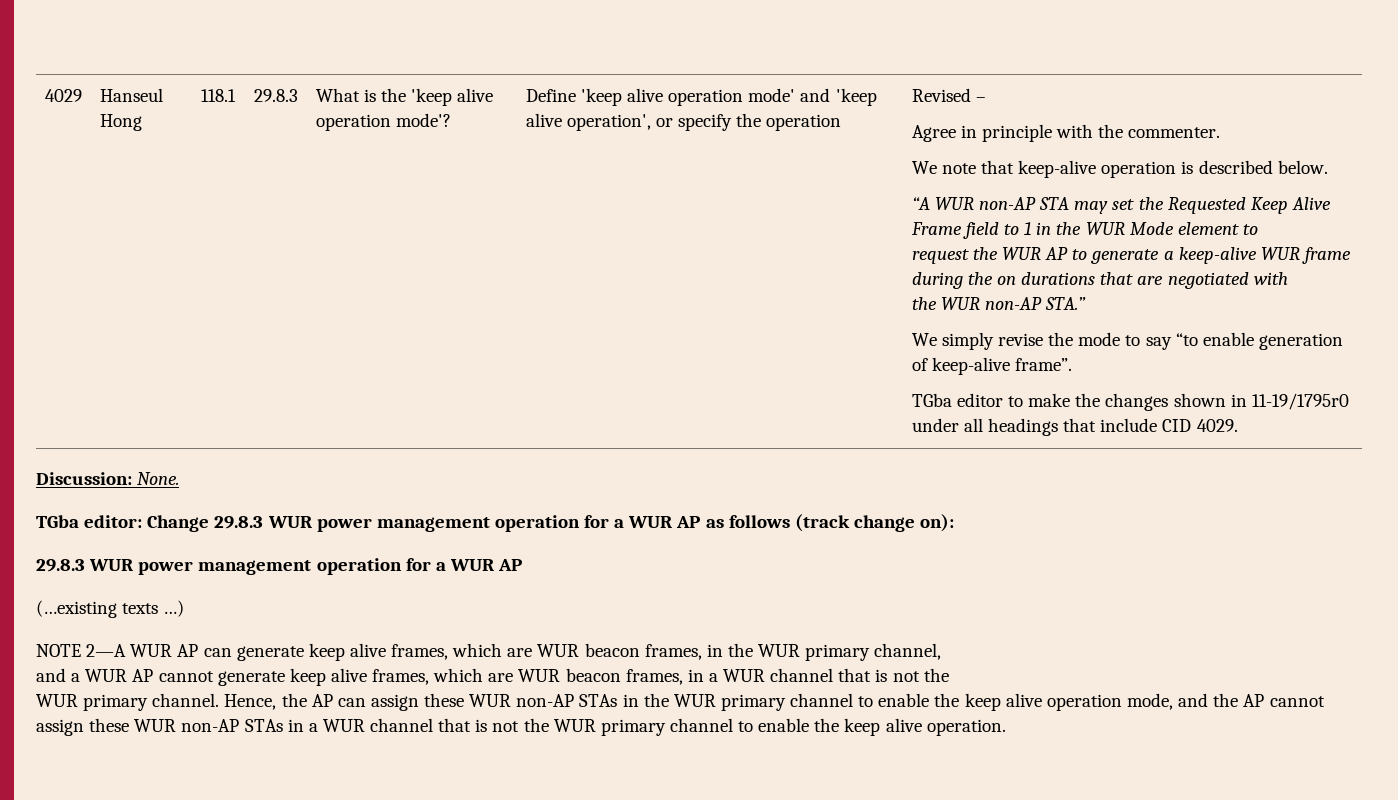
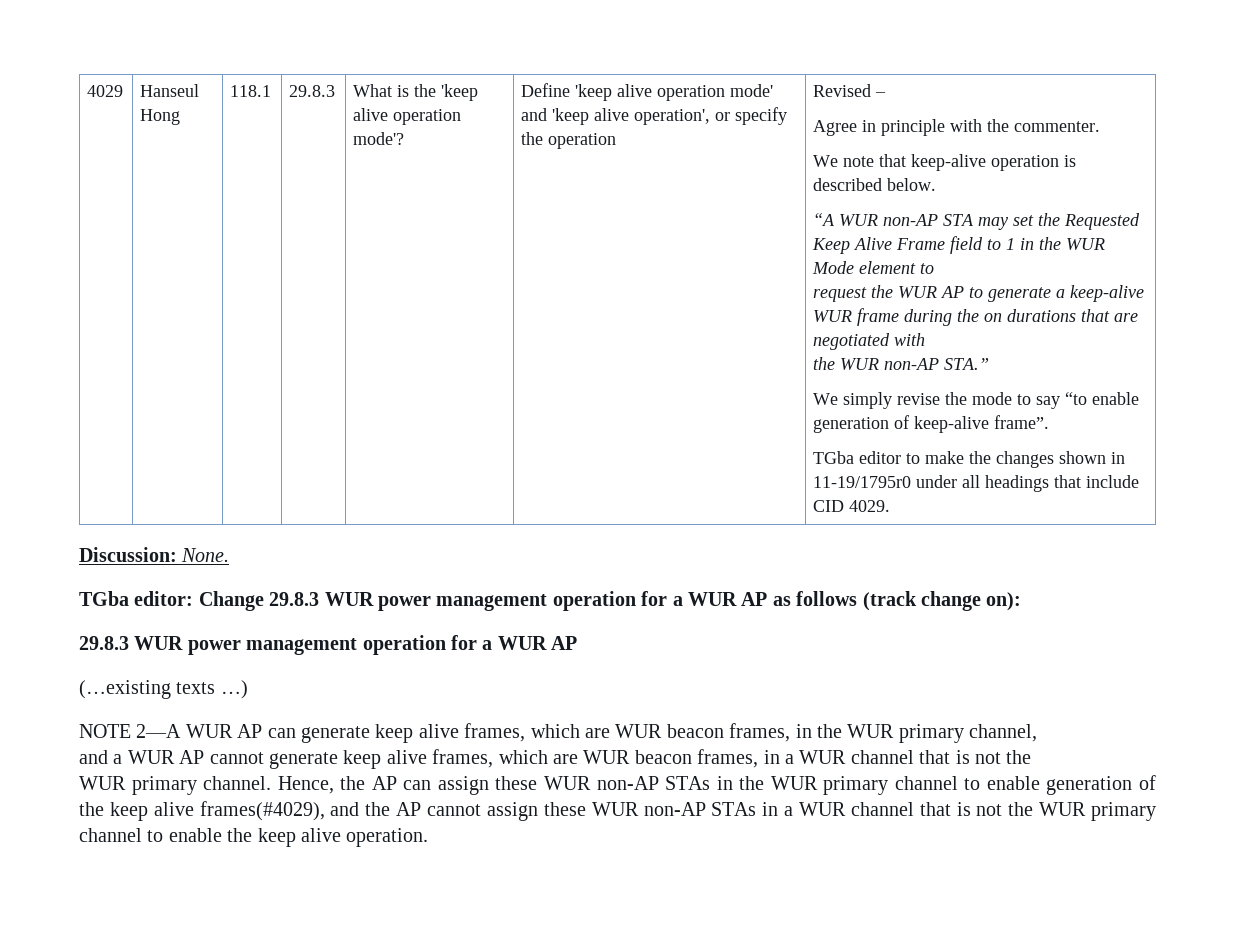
- Hence, the AP can assign these WUR non-AP STAs in the WUR primary channel to enable the keep alive operation mode, and the AP cannot assign these WUR non-AP STAs in a WUR channel that is not the WUR primary channel to enable the keep alive operation.
+ Hence, the AP can assign these WUR non-AP STAs in the WUR primary channel to enable generation of the keep alive frames(#4029), and the AP cannot assign these WUR non-AP STAs in a WUR channel that is not the WUR primary channel to enable the keep alive operation.

